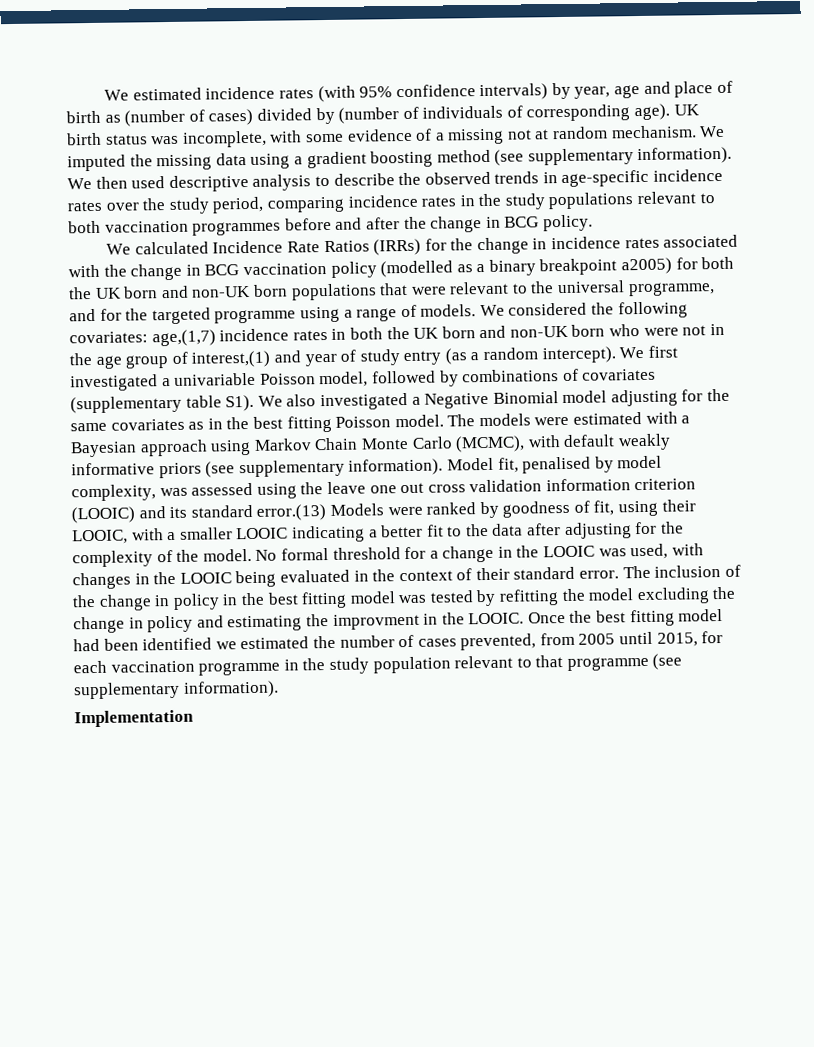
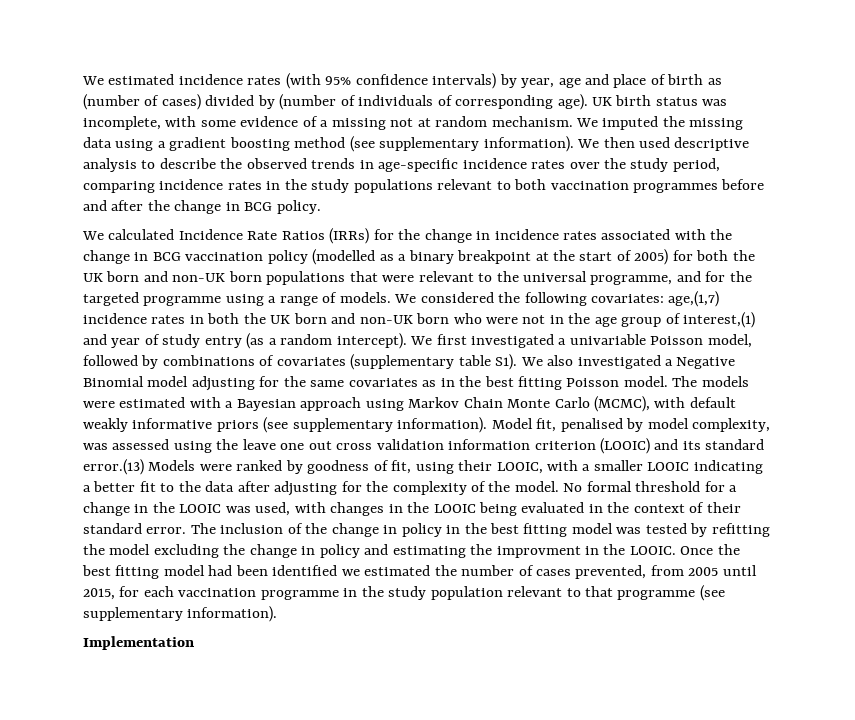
- We calculated Incidence Rate Ratios (IRRs) for the change in incidence rates associated with the change in BCG vaccination policy (modelled as a binary breakpoint a2005) for both the UK born and non-UK born populations that were relevant to the universal programme, and for the targeted programme using a range of models.
+ We calculated Incidence Rate Ratios (IRRs) for the change in incidence rates associated with the change in BCG vaccination policy (modelled as a binary breakpoint at the start of 2005) for both the UK born and non-UK born populations that were relevant to the universal programme, and for the targeted programme using a range of models.

